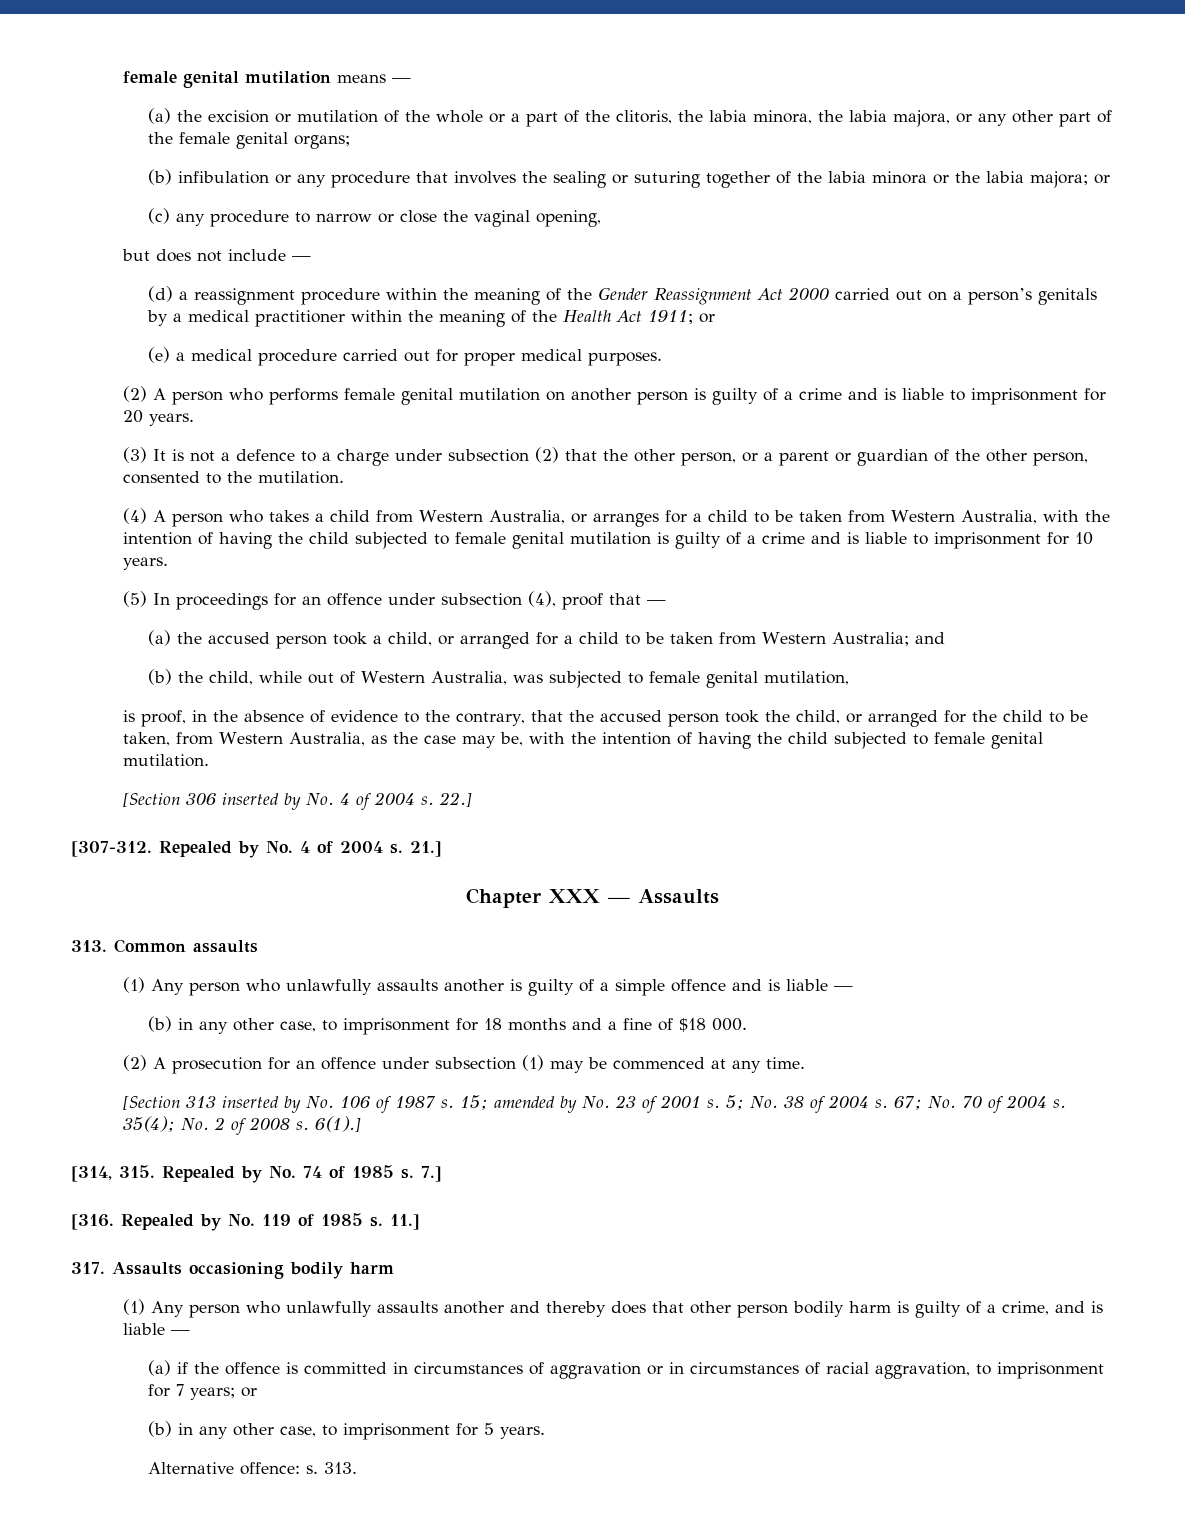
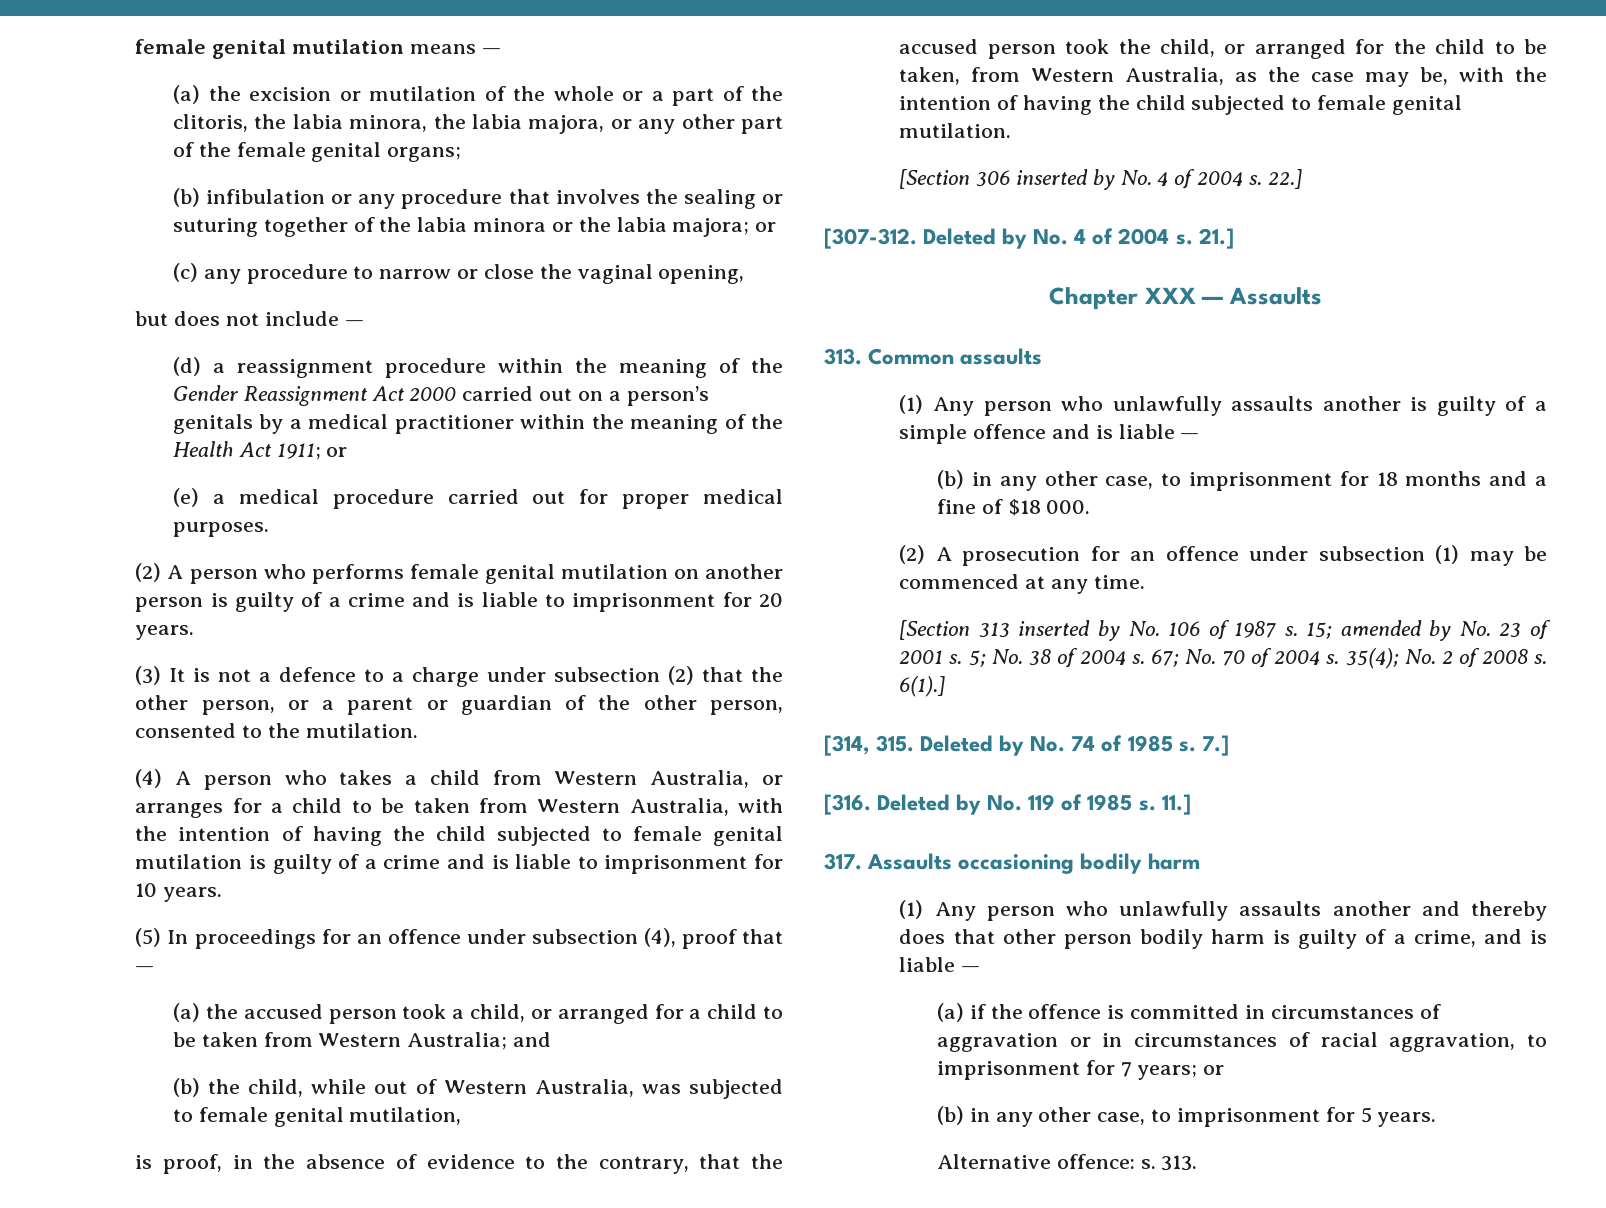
- Repealed by No. 4 of 2004 s.
+ Deleted by No. 4 of 2004 s.
- [314, 315. Repealed by No. 74 of 1985 s.
+ [314, 315. Deleted by No. 74 of 1985 s.
- [316. Repealed by No. 119 of 1985 s.
+ [316. Deleted by No. 119 of 1985 s.

